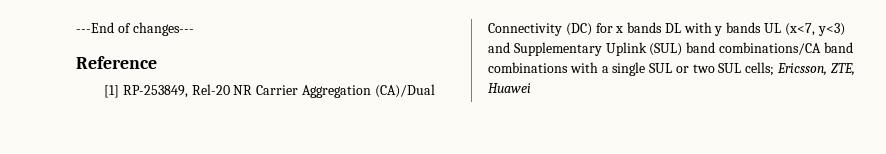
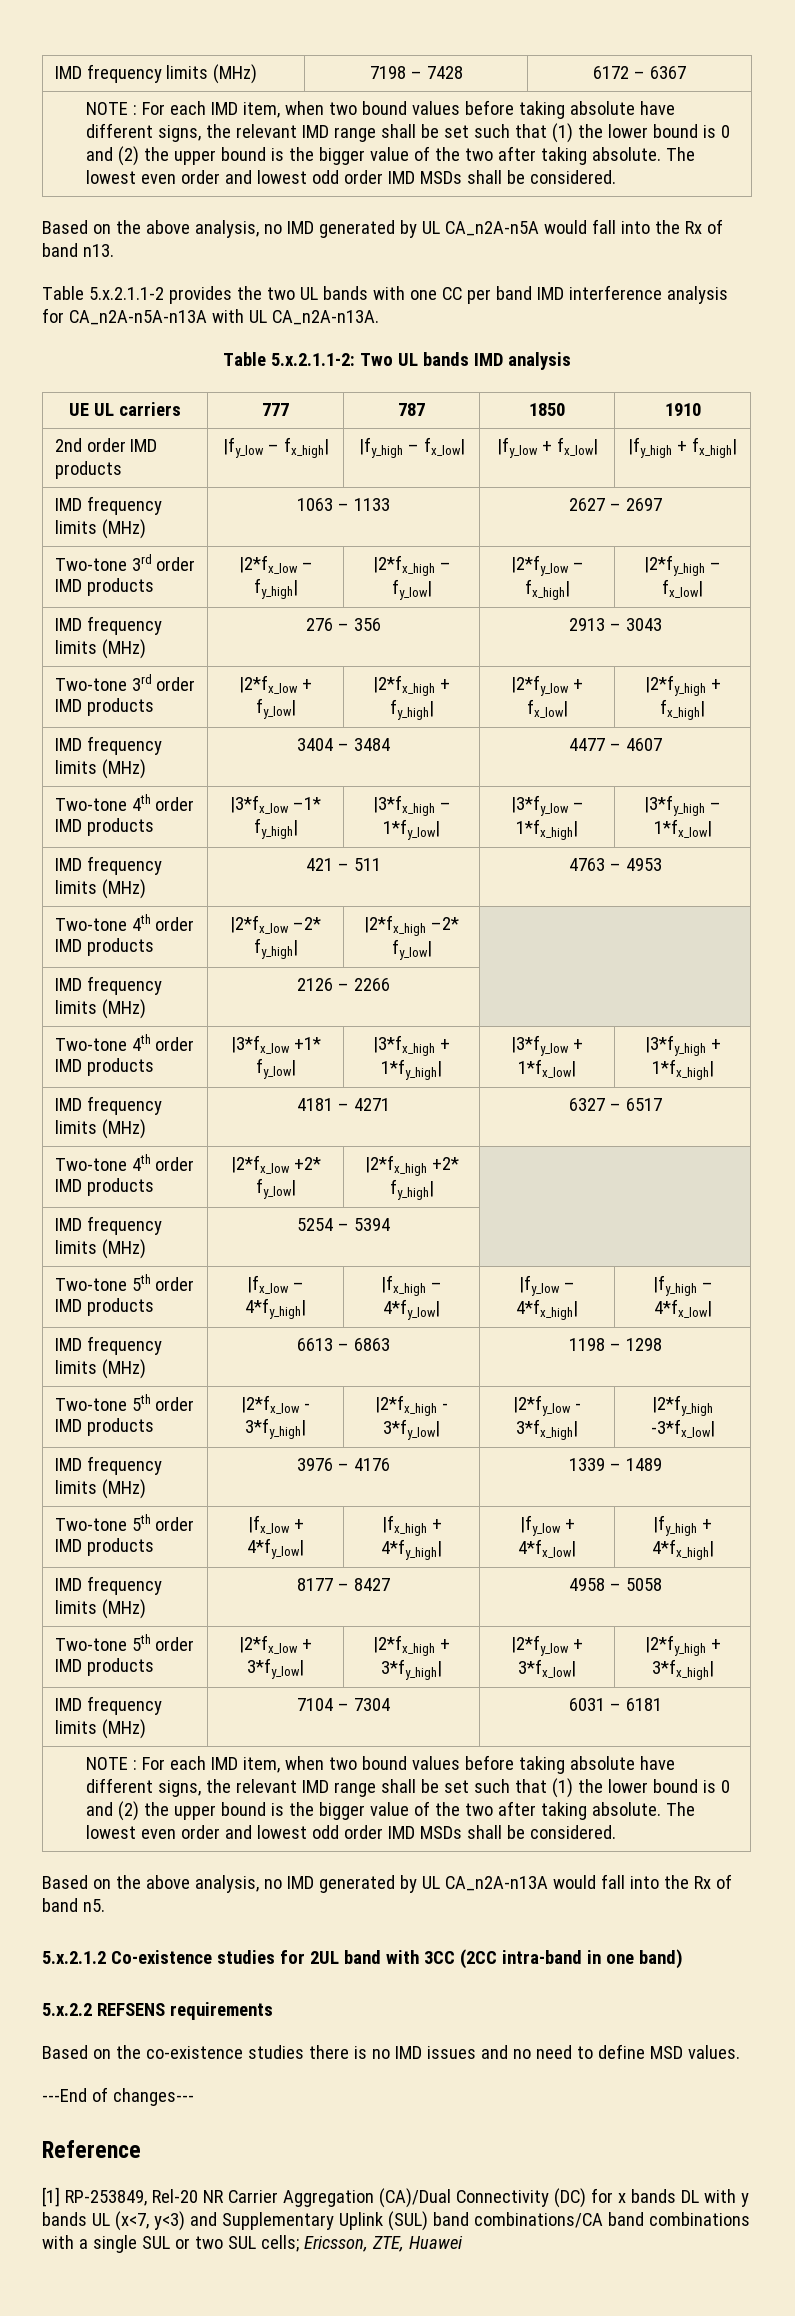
+ IMD frequency limits (MHz) | 7198 – 7428 | 6172 – 6367
+ NOTE : For each IMD item, when two bound values before taking absolute have different signs, the relevant IMD range shall be set such that (1) the lower bound is 0 and (2) the upper bound is the bigger value of the two after taking absolute. The lowest even order and lowest odd order IMD MSDs shall be considered.
+ Based on the above analysis, no IMD generated by UL CA_n2A-n5A would fall into the Rx of band n13.
+ Table 5.x.2.1.1-2 provides the two UL bands with one CC per band IMD interference analysis for CA_n2A-n5A-n13A with UL CA_n2A-n13A.
+ Table 5.x.2.1.1-2: Two UL bands IMD analysis
+ UE UL carriers | 777 | 787 | 1850 | 1910
+ 2nd order IMD products | |fy_low – fx_high| | |fy_high – fx_low| | |fy_low + fx_low| | |fy_high + fx_high|
+ IMD frequency limits (MHz) | 1063 – 1133 | 2627 – 2697
+ Two-tone 3rd order IMD products | |2*fx_low – fy_high| | |2*fx_high – fy_low| | |2*fy_low – fx_high| | |2*fy_high – fx_low|
+ IMD frequency limits (MHz) | 276 – 356 | 2913 – 3043
+ Two-tone 3rd order IMD products | |2*fx_low + fy_low| | |2*fx_high + fy_high| | |2*fy_low + fx_low| | |2*fy_high + fx_high|
+ IMD frequency limits (MHz) | 3404 – 3484 | 4477 – 4607
+ Two-tone 4th order IMD products | |3*fx_low –1* fy_high| | |3*fx_high – 1*fy_low| | |3*fy_low – 1*fx_high| | |3*fy_high – 1*fx_low|
+ IMD frequency limits (MHz) | 421 – 511 | 4763 – 4953
+ Two-tone 4th order IMD products | |2*fx_low –2* fy_high| | |2*fx_high –2* fy_low| |
+ IMD frequency limits (MHz) | 2126 – 2266 |
+ Two-tone 4th order IMD products | |3*fx_low +1* fy_low| | |3*fx_high + 1*fy_high| | |3*fy_low + 1*fx_low| | |3*fy_high + 1*fx_high|
+ IMD frequency limits (MHz) | 4181 – 4271 | 6327 – 6517
+ Two-tone 4th order IMD products | |2*fx_low +2* fy_low| | |2*fx_high +2* fy_high| |
+ IMD frequency limits (MHz) | 5254 – 5394 |
+ Two-tone 5th order IMD products | |fx_low – 4*fy_high| | |fx_high – 4*fy_low| | |fy_low – 4*fx_high| | |fy_high – 4*fx_low|
+ IMD frequency limits (MHz) | 6613 – 6863 | 1198 – 1298
+ Two-tone 5th order IMD products | |2*fx_low - 3*fy_high| | |2*fx_high - 3*fy_low| | |2*fy_low - 3*fx_high| | |2*fy_high -3*fx_low|
+ IMD frequency limits (MHz) | 3976 – 4176 | 1339 – 1489
+ Two-tone 5th order IMD products | |fx_low + 4*fy_low| | |fx_high + 4*fy_high| | |fy_low + 4*fx_low| | |fy_high + 4*fx_high|
+ IMD frequency limits (MHz) | 8177 – 8427 | 4958 – 5058
+ Two-tone 5th order IMD products | |2*fx_low + 3*fy_low| | |2*fx_high + 3*fy_high| | |2*fy_low + 3*fx_low| | |2*fy_high + 3*fx_high|
+ IMD frequency limits (MHz) | 7104 – 7304 | 6031 – 6181
+ NOTE : For each IMD item, when two bound values before taking absolute have different signs, the relevant IMD range shall be set such that (1) the lower bound is 0 and (2) the upper bound is the bigger value of the two after taking absolute. The lowest even order and lowest odd order IMD MSDs shall be considered.
+ Based on the above analysis, no IMD generated by UL CA_n2A-n13A would fall into the Rx of band n5.
+ 5.x.2.1.2 Co-existence studies for 2UL band with 3CC (2CC intra-band in one band)
+ 5.x.2.2 REFSENS requirements
+ Based on the co-existence studies there is no IMD issues and no need to define MSD values.

